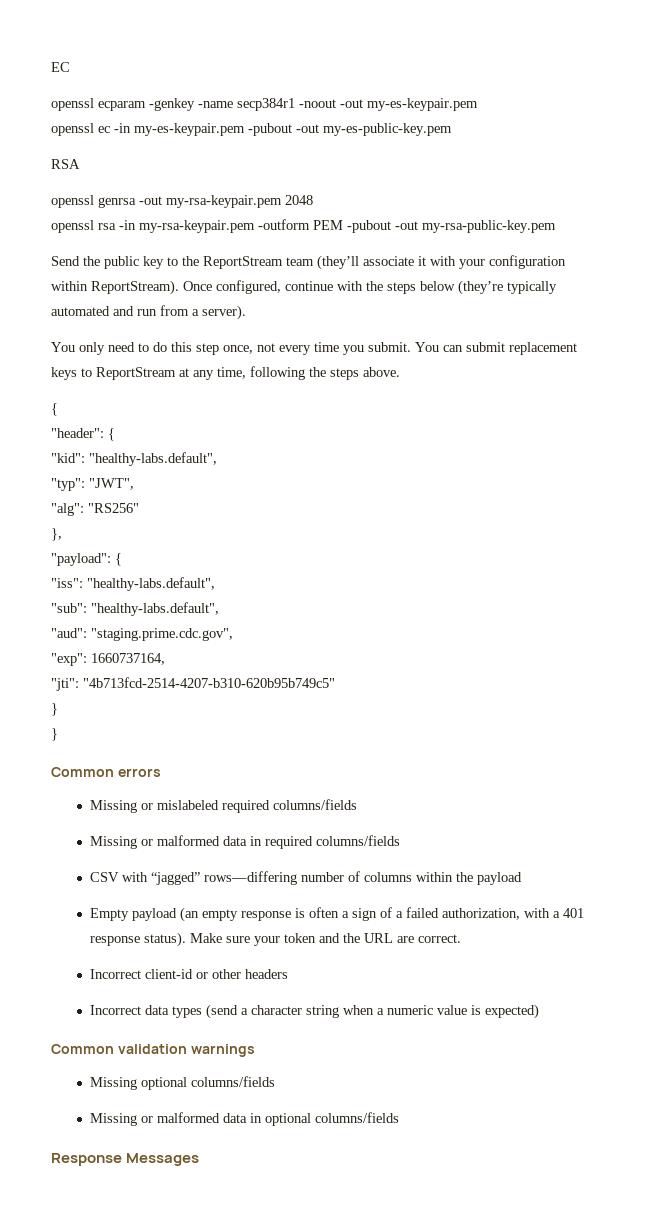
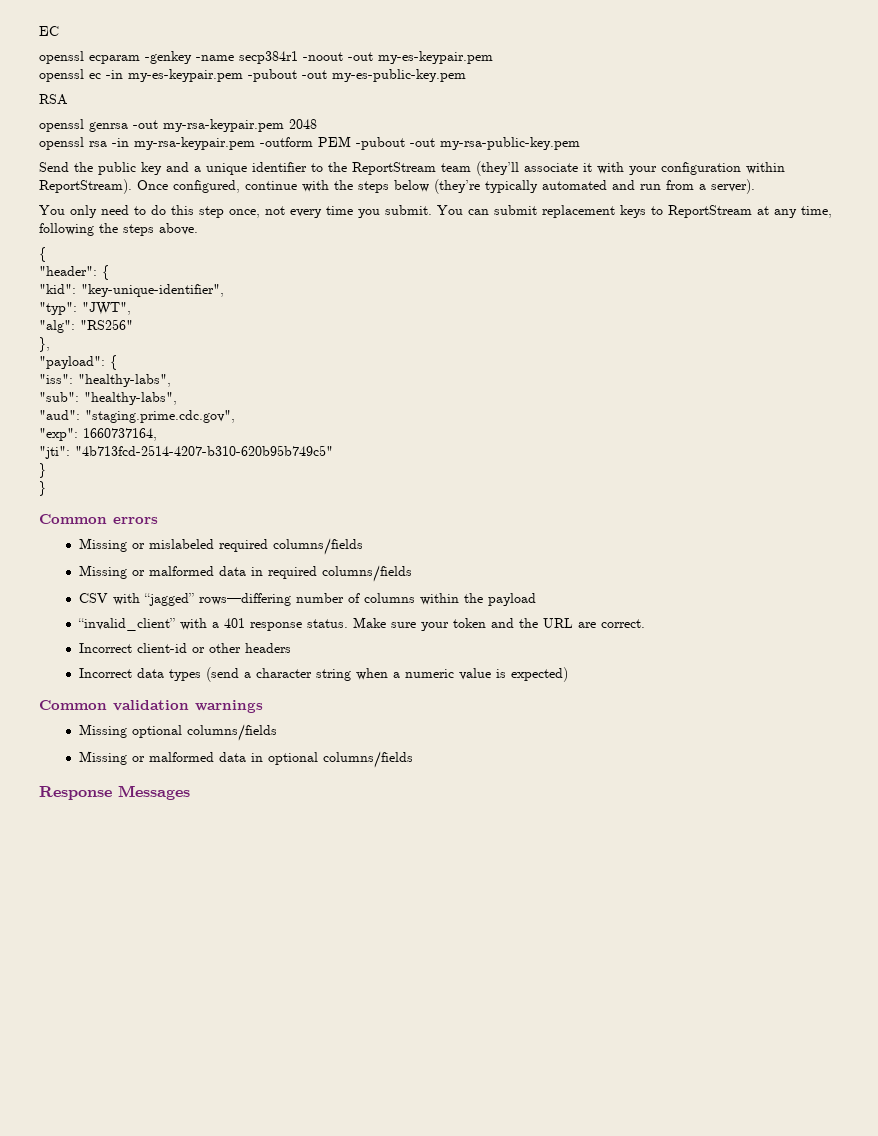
- Send the public key to the ReportStream team (they’ll associate it with your configuration within ReportStream).
+ Send the public key and a unique identifier to the ReportStream team (they’ll associate it with your configuration within ReportStream).
- "kid": "healthy-labs.default",
+ "kid": "key-unique-identifier",
- "iss": "healthy-labs.default",
+ "iss": "healthy-labs",
- "sub": "healthy-labs.default",
+ "sub": "healthy-labs",
- Empty payload (an empty response is often a sign of a failed authorization, with a 401 response status).
+ “invalid_client” with a 401 response status.

